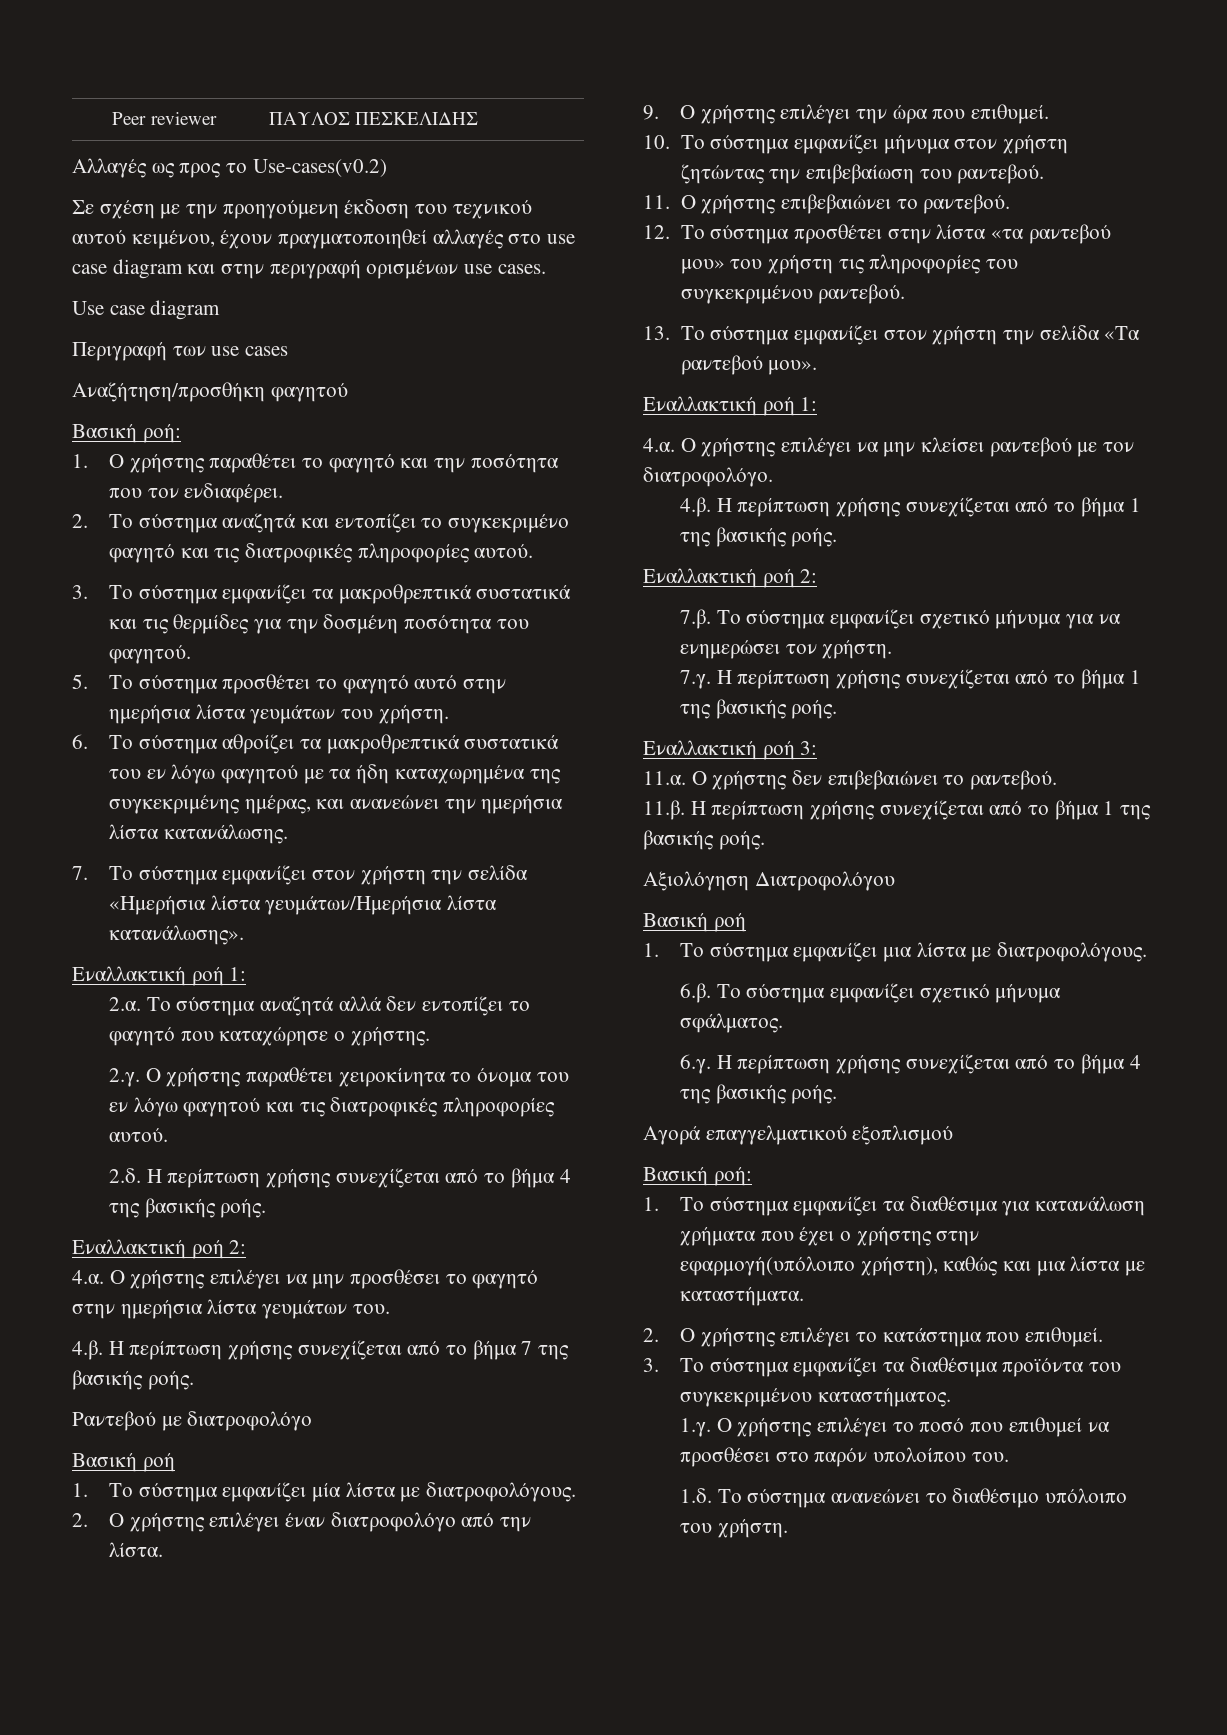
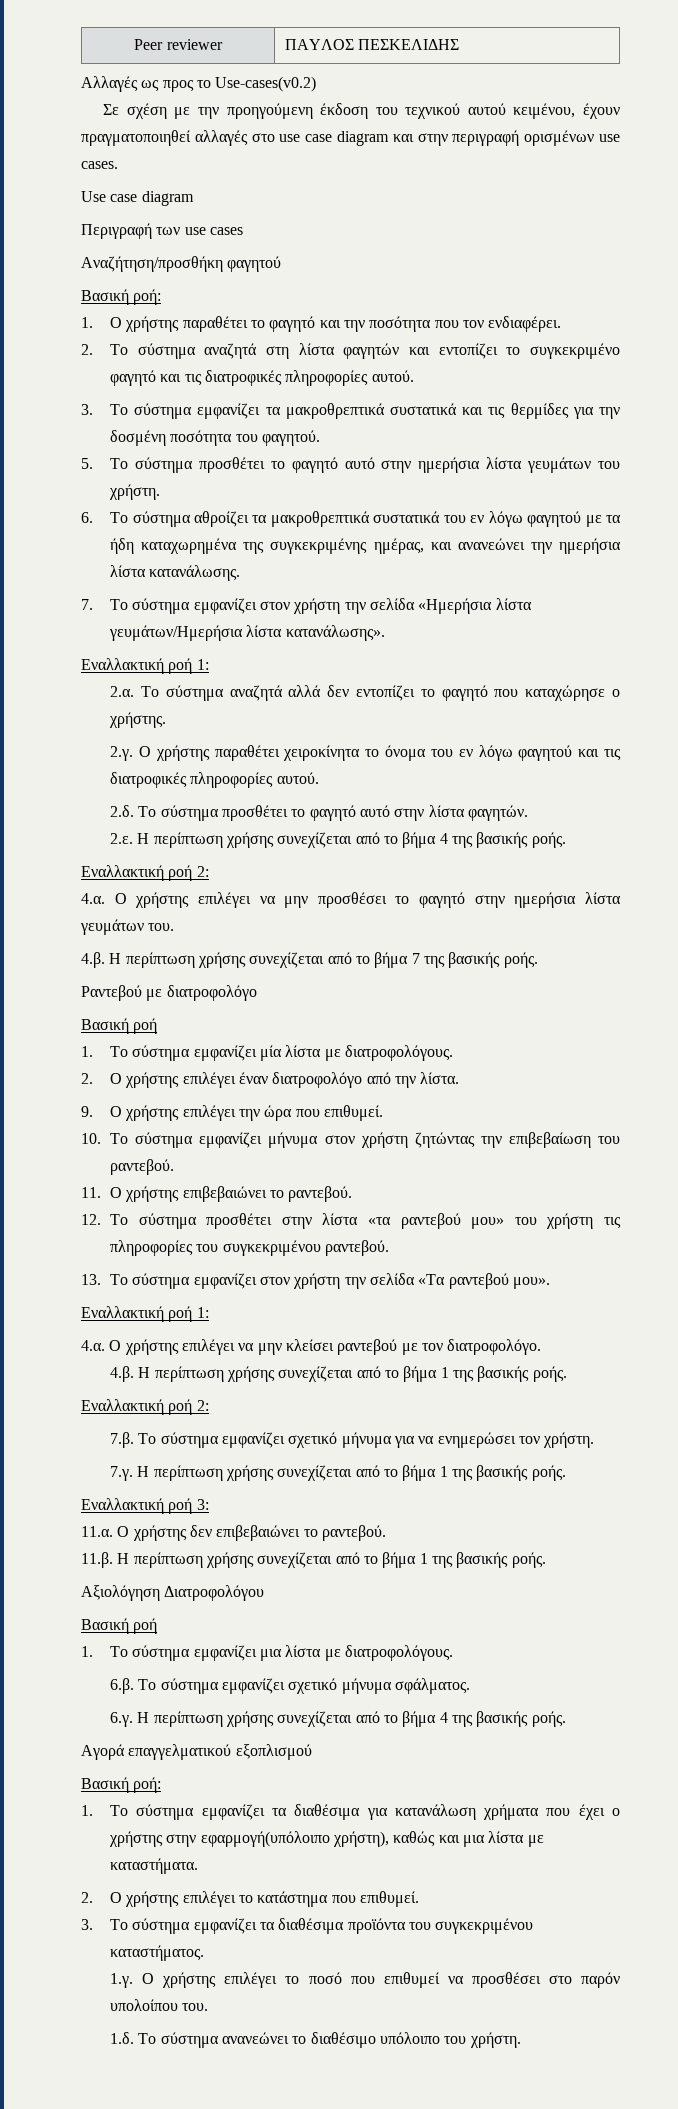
- 2. Το σύστημα αναζητά και εντοπίζει το συγκεκριμένο φαγητό και τις διατροφικές πληροφορίες αυτού.
+ 2. Το σύστημα αναζητά στη λίστα φαγητών και εντοπίζει το συγκεκριμένο φαγητό και τις διατροφικές πληροφορίες αυτού.
- 2.δ. Η περίπτωση χρήσης συνεχίζεται από το βήμα 4 της βασικής ροής.
+ 2.δ. Το σύστημα προσθέτει το φαγητό αυτό στην λίστα φαγητών.
+ 2.ε. Η περίπτωση χρήσης συνεχίζεται από το βήμα 4 της βασικής ροής.

